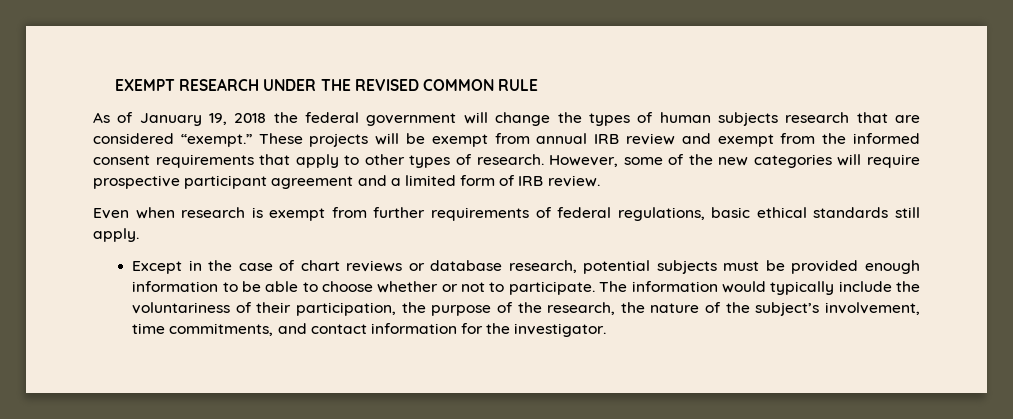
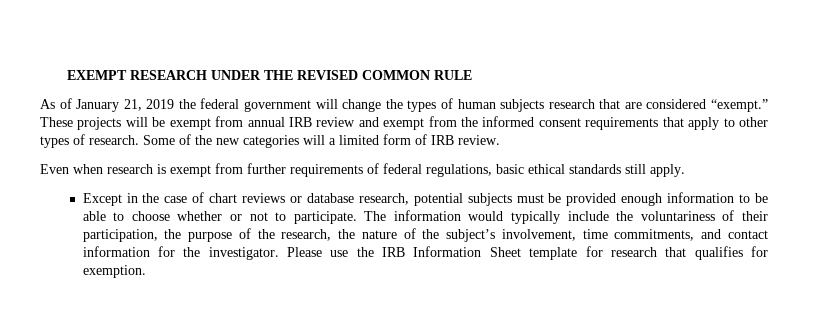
- As of January 19, 2018 the federal government will change the types of human subjects research that are considered “exempt.”
+ As of January 21, 2019 the federal government will change the types of human subjects research that are considered “exempt.”
- However, some of the new categories will require prospective participant agreement and a limited form of IRB review.
+ Some of the new categories will a limited form of IRB review.
+ Please use the IRB Information Sheet template for research that qualifies for exemption.

